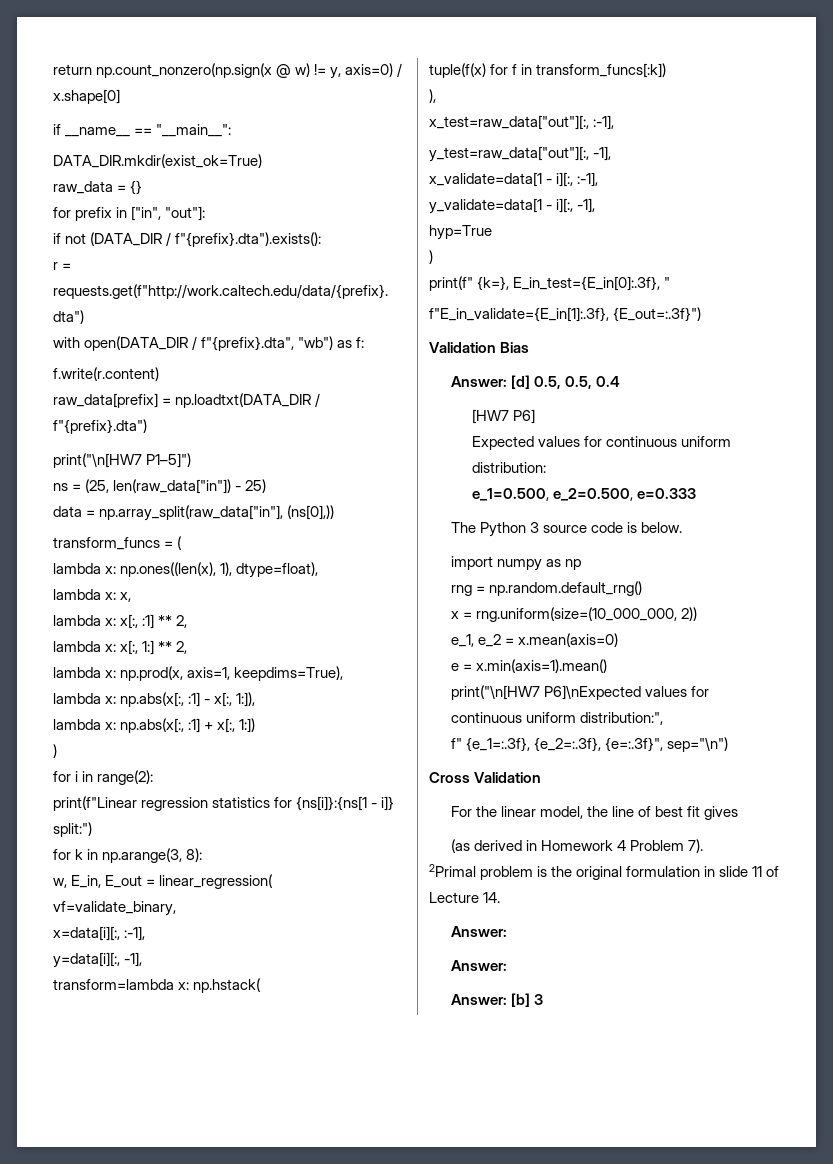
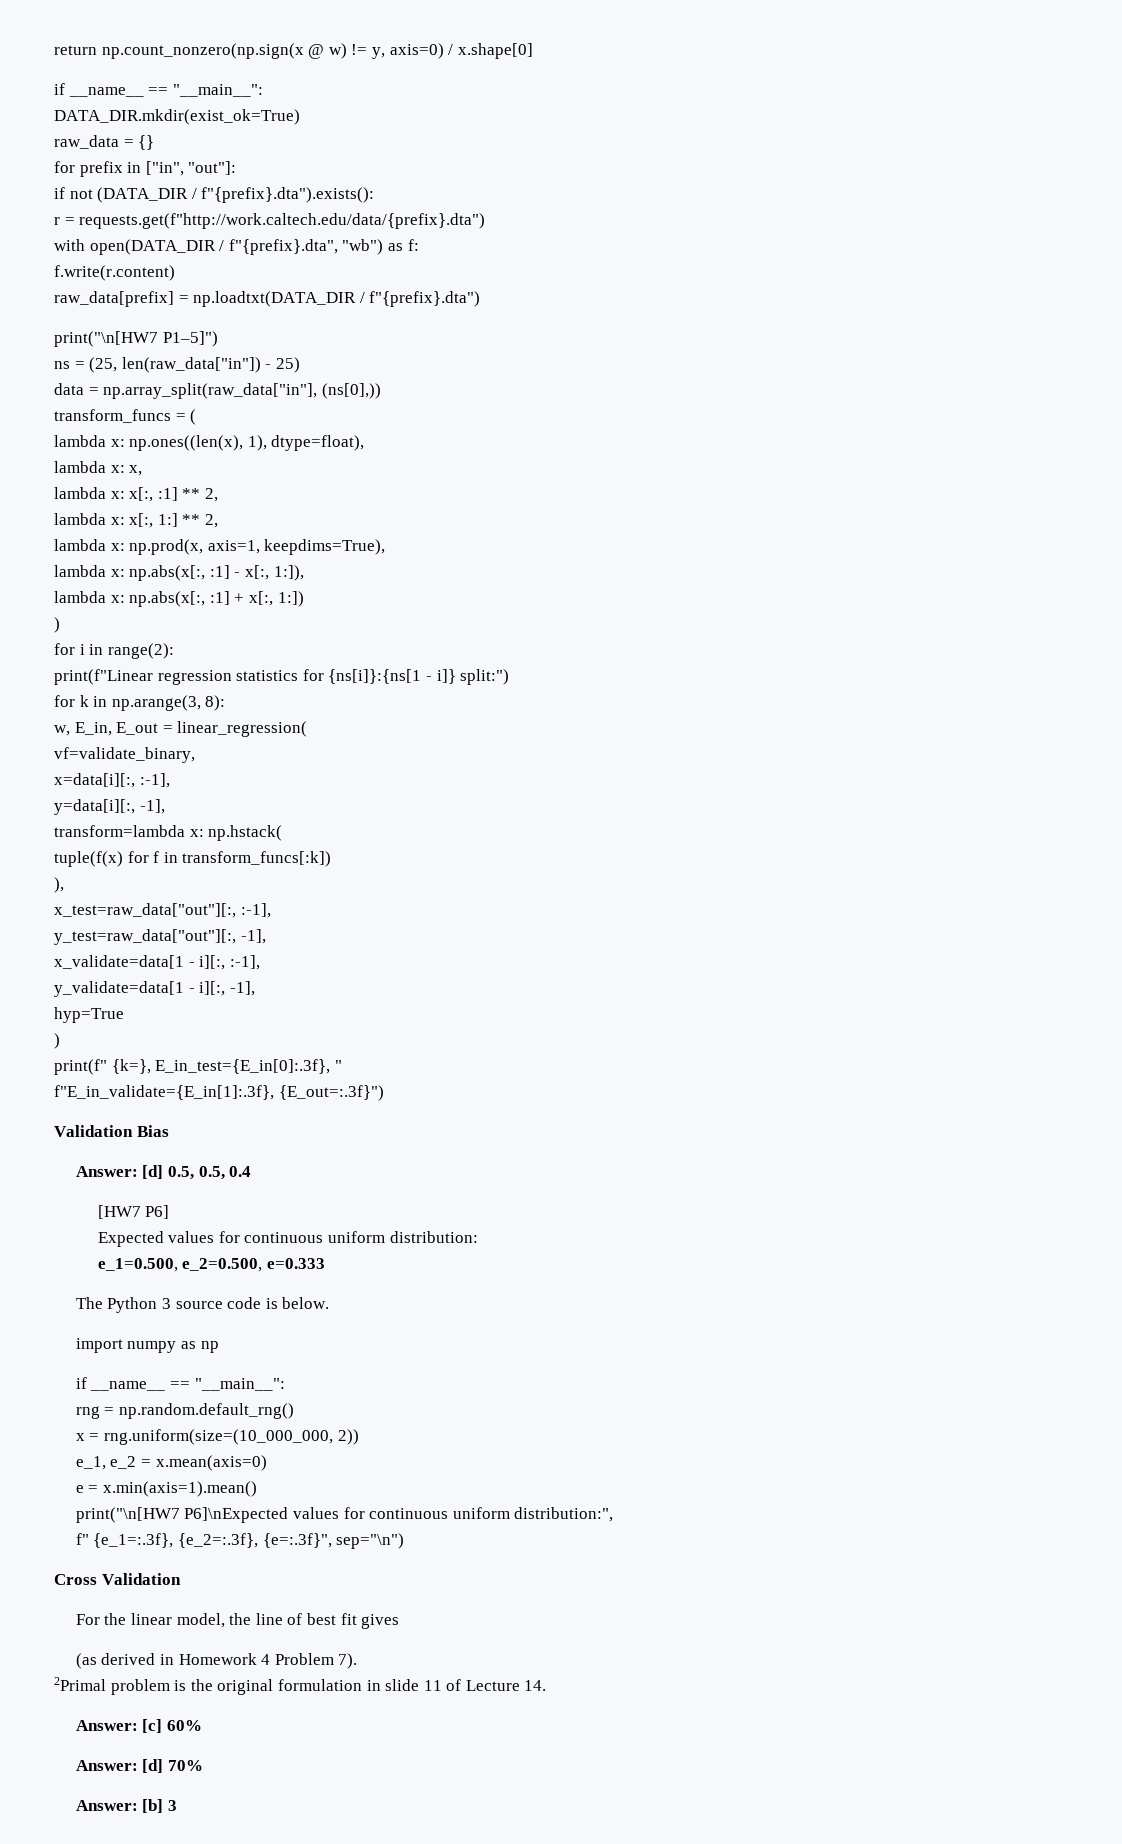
  import numpy as np
+ if __name__ == "__main__":
  2Primal problem is the original formulation in slide 11 of Lecture 14.
- Answer:
- Answer:
+ Answer: [c] 60%
+ Answer: [d] 70%

